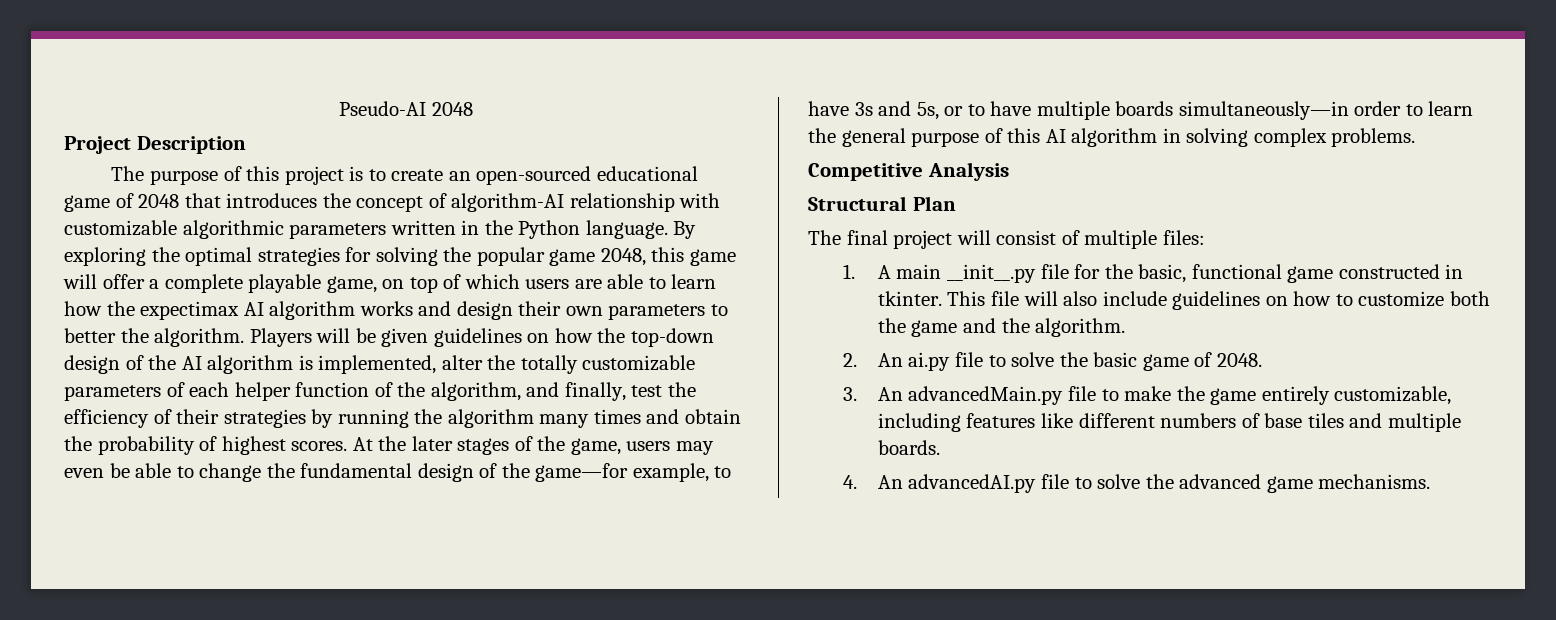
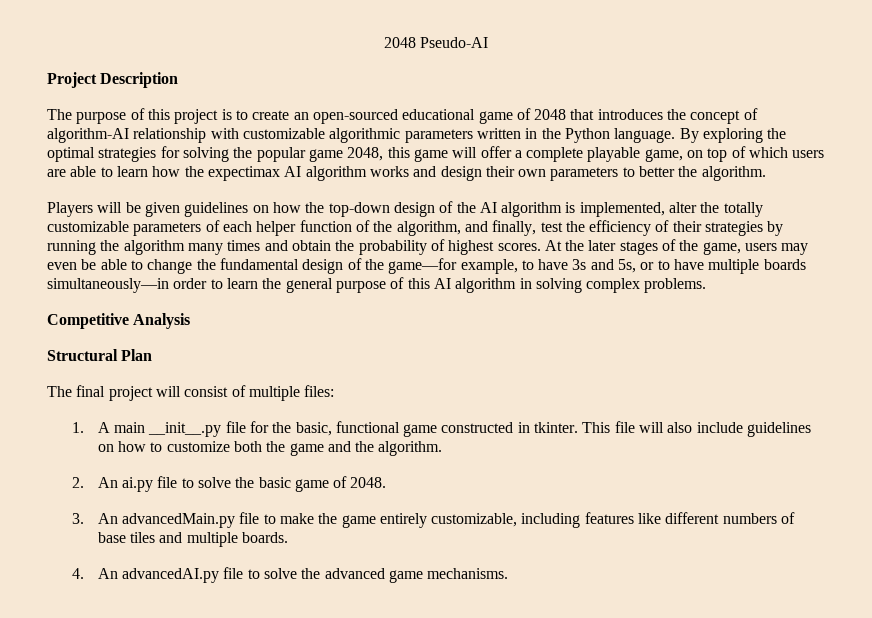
- Pseudo-AI 2048
+ 2048 Pseudo-AI
- By exploring the optimal strategies for solving the popular game 2048, this game will offer a complete playable game, on top of which users are able to learn how the expectimax AI algorithm works and design their own parameters to better the algorithm. Players will be given guidelines on how the top-down design of the AI algorithm is implemented, alter the totally customizable parameters of each helper function of the algorithm, and finally, test the efficiency of their strategies by running the algorithm many times and obtain the probability of highest scores.
+ By exploring the optimal strategies for solving the popular game 2048, this game will offer a complete playable game, on top of which users are able to learn how the expectimax AI algorithm works and design their own parameters to better the algorithm.
+ Players will be given guidelines on how the top-down design of the AI algorithm is implemented, alter the totally customizable parameters of each helper function of the algorithm, and finally, test the efficiency of their strategies by running the algorithm many times and obtain the probability of highest scores.

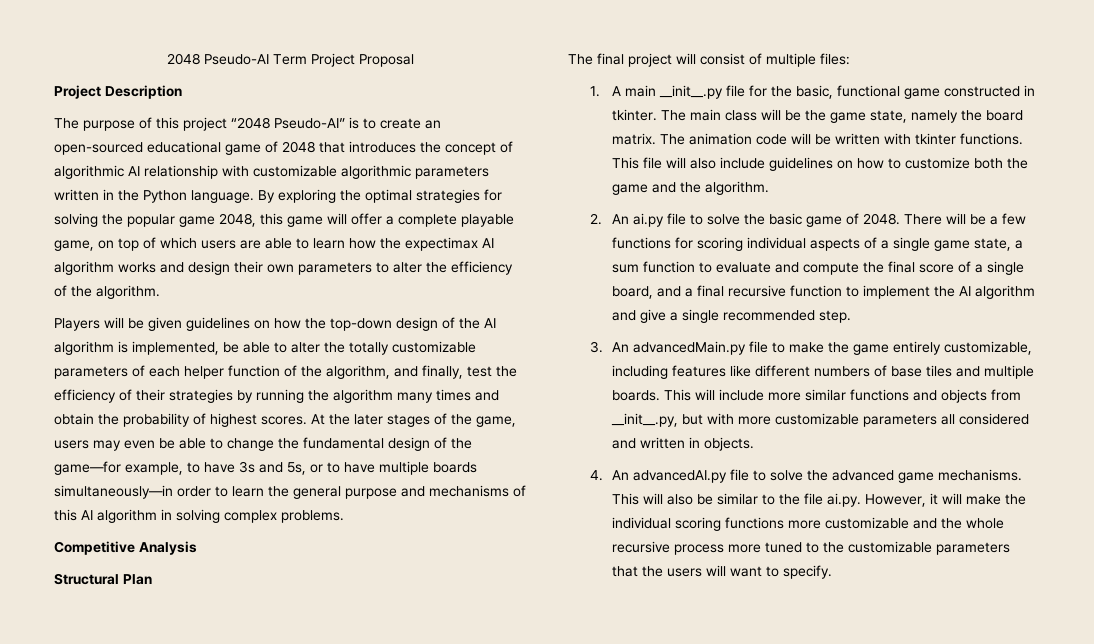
- 2048 Pseudo-AI
+ 2048 Pseudo-AI Term Project Proposal
- The purpose of this project is to create an open-sourced educational game of 2048 that introduces the concept of algorithm-AI relationship with customizable algorithmic parameters written in the Python language.
+ The purpose of this project “2048 Pseudo-AI” is to create an open-sourced educational game of 2048 that introduces the concept of algorithmic AI relationship with customizable algorithmic parameters written in the Python language.
- By exploring the optimal strategies for solving the popular game 2048, this game will offer a complete playable game, on top of which users are able to learn how the expectimax AI algorithm works and design their own parameters to better the algorithm.
+ By exploring the optimal strategies for solving the popular game 2048, this game will offer a complete playable game, on top of which users are able to learn how the expectimax AI algorithm works and design their own parameters to alter the efficiency of the algorithm.
- Players will be given guidelines on how the top-down design of the AI algorithm is implemented, alter the totally customizable parameters of each helper function of the algorithm, and finally, test the efficiency of their strategies by running the algorithm many times and obtain the probability of highest scores.
+ Players will be given guidelines on how the top-down design of the AI algorithm is implemented, be able to alter the totally customizable parameters of each helper function of the algorithm, and finally, test the efficiency of their strategies by running the algorithm many times and obtain the probability of highest scores.
- At the later stages of the game, users may even be able to change the fundamental design of the game—for example, to have 3s and 5s, or to have multiple boards simultaneously—in order to learn the general purpose of this AI algorithm in solving complex problems.
+ At the later stages of the game, users may even be able to change the fundamental design of the game—for example, to have 3s and 5s, or to have multiple boards simultaneously—in order to learn the general purpose and mechanisms of this AI algorithm in solving complex problems.
+ The main class will be the game state, namely the board matrix. The animation code will be written with tkinter functions.
+ There will be a few functions for scoring individual aspects of a single game state, a sum function to evaluate and compute the final score of a single board, and a final recursive function to implement the AI algorithm and give a single recommended step.
+ This will include more similar functions and objects from __init__.py, but with more customizable parameters all considered and written in objects.
+ This will also be similar to the file ai.py. However, it will make the individual scoring functions more customizable and the whole recursive process more tuned to the customizable parameters that the users will want to specify.

